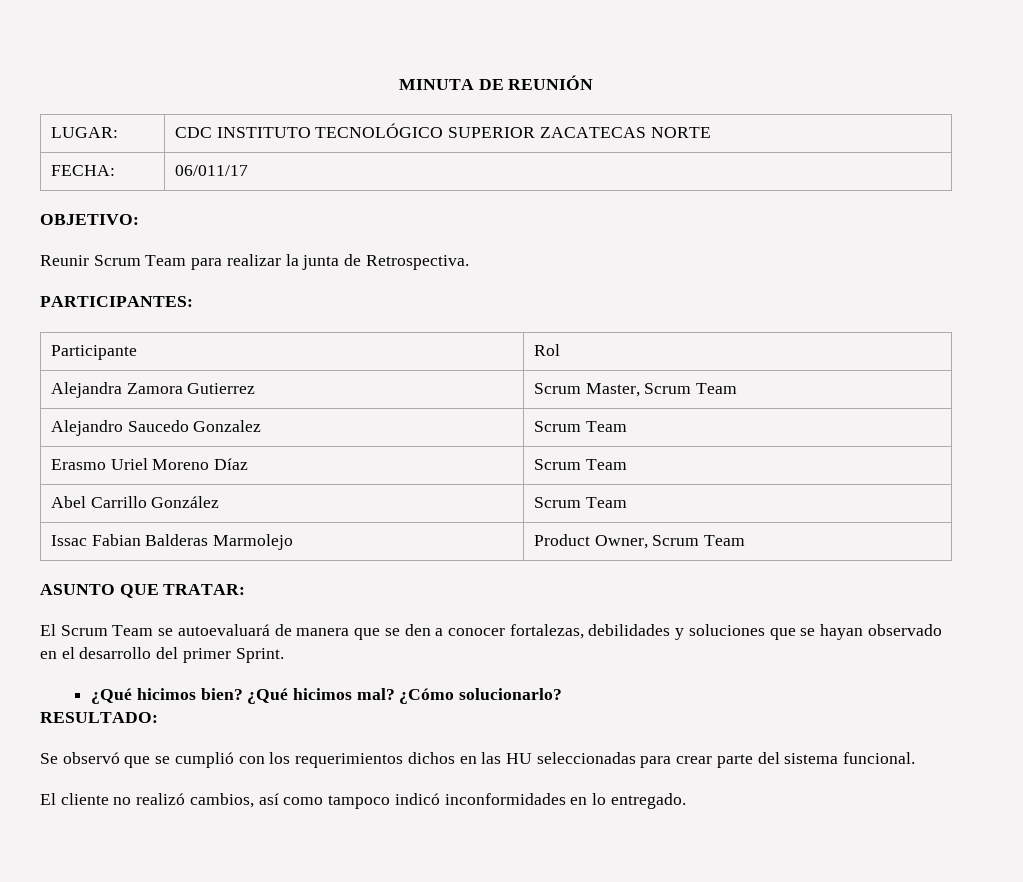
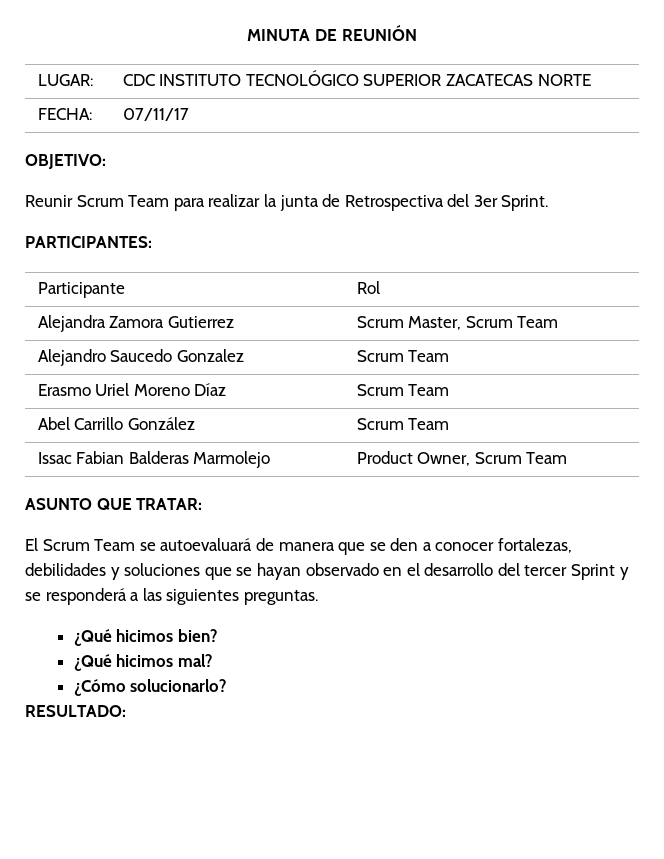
- FECHA: | 06/011/17
+ FECHA: | 07/11/17
- Reunir Scrum Team para realizar la junta de Retrospectiva.
+ Reunir Scrum Team para realizar la junta de Retrospectiva del 3er Sprint.
- El Scrum Team se autoevaluará de manera que se den a conocer fortalezas, debilidades y soluciones que se hayan observado en el desarrollo del primer Sprint.
+ El Scrum Team se autoevaluará de manera que se den a conocer fortalezas, debilidades y soluciones que se hayan observado en el desarrollo del tercer Sprint y se responderá a las siguientes preguntas.
- ¿Qué hicimos bien? ¿Qué hicimos mal? ¿Cómo solucionarlo?
+ ¿Qué hicimos bien?
+ ¿Qué hicimos mal?
+ ¿Cómo solucionarlo?
- Se observó que se cumplió con los requerimientos dichos en las HU seleccionadas para crear parte del sistema funcional.
- El cliente no realizó cambios, así como tampoco indicó inconformidades en lo entregado.

